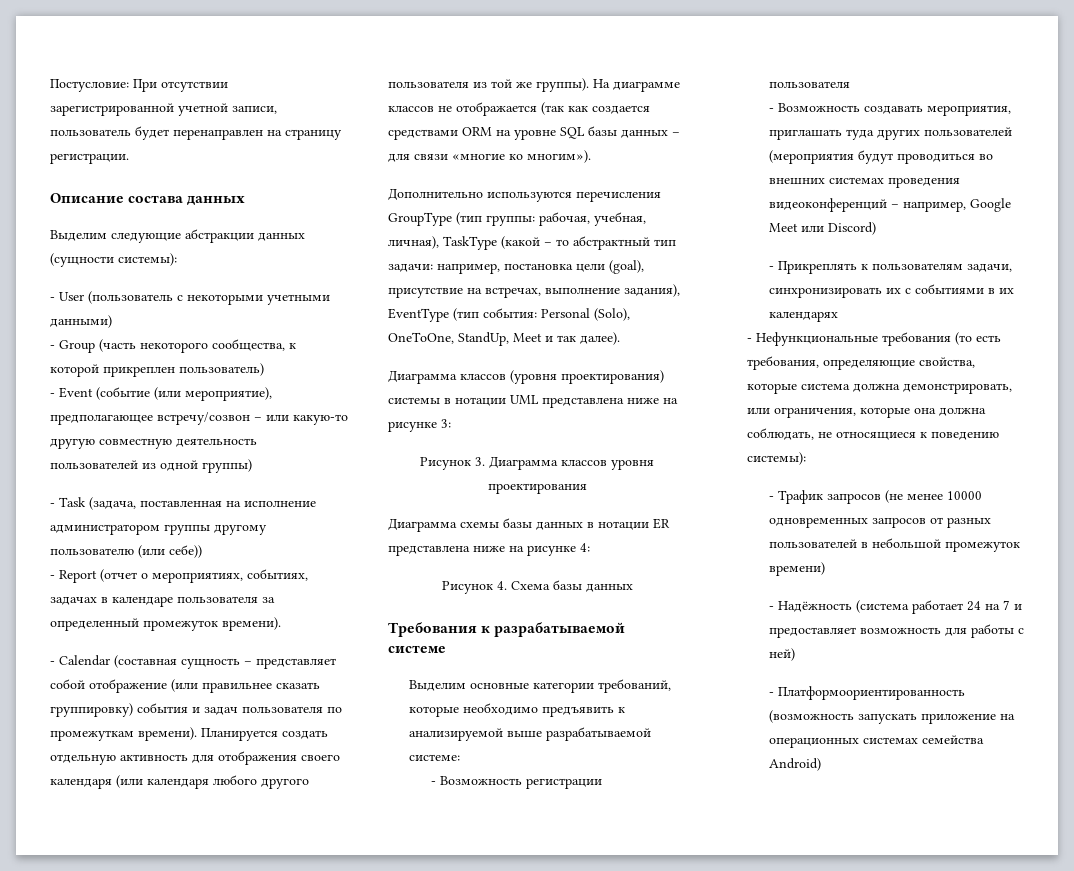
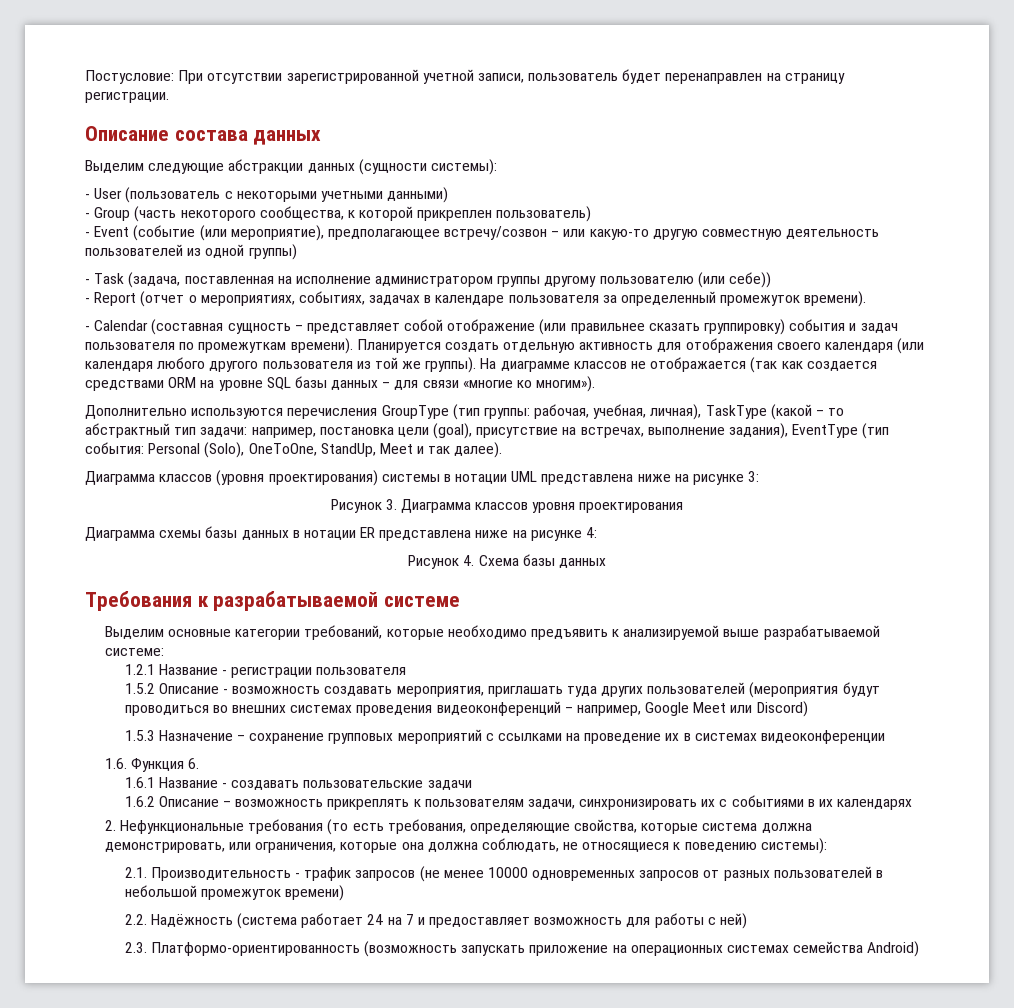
- - Возможность регистрации пользователя
+ 1.2.1 Название - регистрации пользователя
- - Возможность создавать мероприятия, приглашать туда других пользователей (мероприятия будут проводиться во внешних системах проведения видеоконференций – например, Google Meet или Discord)
+ 1.5.2 Описание - возможность создавать мероприятия, приглашать туда других пользователей (мероприятия будут проводиться во внешних системах проведения видеоконференций – например, Google Meet или Discord)
- - Прикреплять к пользователям задачи, синхронизировать их с событиями в их календарях
+ 1.5.3 Назначение – сохранение групповых мероприятий с ссылками на проведение их в системах видеоконференции
+ 1.6. Функция 6.
+ 1.6.1 Название - создавать пользовательские задачи
+ 1.6.2 Описание – возможность прикреплять к пользователям задачи, синхронизировать их с событиями в их календарях
- - Нефункциональные требования (то есть требования, определяющие свойства, которые система должна демонстрировать, или ограничения, которые она должна соблюдать, не относящиеся к поведению системы):
+ 2. Нефункциональные требования (то есть требования, определяющие свойства, которые система должна демонстрировать, или ограничения, которые она должна соблюдать, не относящиеся к поведению системы):
- - Трафик запросов (не менее 10000 одновременных запросов от разных пользователей в небольшой промежуток времени)
+ 2.1. Производительность - трафик запросов (не менее 10000 одновременных запросов от разных пользователей в небольшой промежуток времени)
- - Надёжность (система работает 24 на 7 и предоставляет возможность для работы с ней)
+ 2.2. Надёжность (система работает 24 на 7 и предоставляет возможность для работы с ней)
- - Платформоориентированность (возможность запускать приложение на операционных системах семейства Android)
+ 2.3. Платформо-ориентированность (возможность запускать приложение на операционных системах семейства Android)

